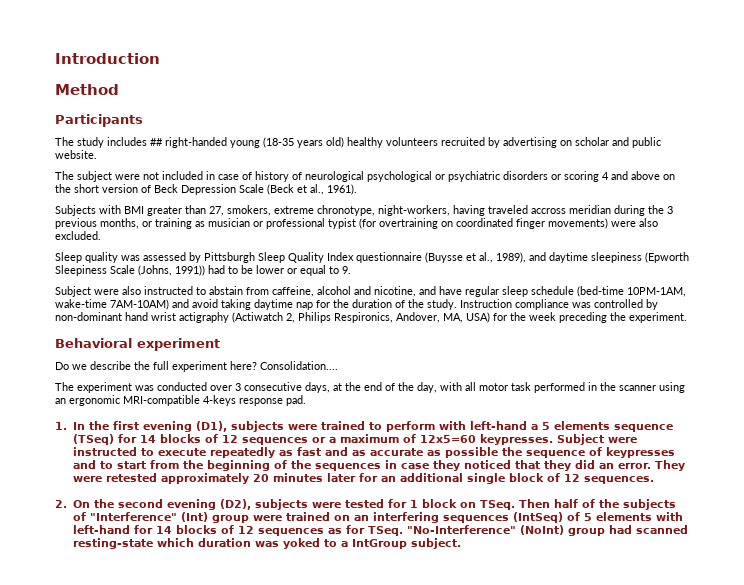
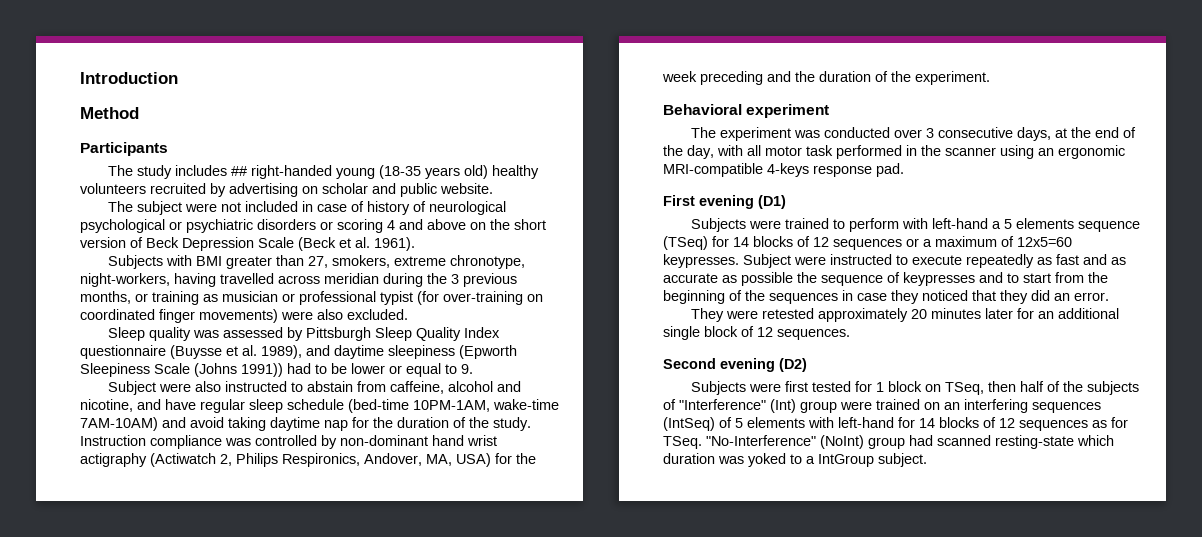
- The subject were not included in case of history of neurological psychological or psychiatric disorders or scoring 4 and above on the short version of Beck Depression Scale (Beck et al., 1961).
+ The subject were not included in case of history of neurological psychological or psychiatric disorders or scoring 4 and above on the short version of Beck Depression Scale (Beck et al. 1961).
- Subjects with BMI greater than 27, smokers, extreme chronotype, night-workers, having traveled accross meridian during the 3 previous months, or training as musician or professional typist (for overtraining on coordinated finger movements) were also excluded.
+ Subjects with BMI greater than 27, smokers, extreme chronotype, night-workers, having travelled across meridian during the 3 previous months, or training as musician or professional typist (for over-training on coordinated finger movements) were also excluded.
- Sleep quality was assessed by Pittsburgh Sleep Quality Index questionnaire (Buysse et al., 1989), and daytime sleepiness (Epworth Sleepiness Scale (Johns, 1991)) had to be lower or equal to 9.
+ Sleep quality was assessed by Pittsburgh Sleep Quality Index questionnaire (Buysse et al. 1989), and daytime sleepiness (Epworth Sleepiness Scale (Johns 1991)) had to be lower or equal to 9.
- Instruction compliance was controlled by non-dominant hand wrist actigraphy (Actiwatch 2, Philips Respironics, Andover, MA, USA) for the week preceding the experiment.
+ Instruction compliance was controlled by non-dominant hand wrist actigraphy (Actiwatch 2, Philips Respironics, Andover, MA, USA) for the week preceding and the duration of the experiment.
- Do we describe the full experiment here? Consolidation....
- 1. In the first evening (D1), subjects were trained to perform with left-hand a 5 elements sequence (TSeq) for 14 blocks of 12 sequences or a maximum of 12x5=60 keypresses.
+ First evening (D1)
+ Subjects were trained to perform with left-hand a 5 elements sequence (TSeq) for 14 blocks of 12 sequences or a maximum of 12x5=60 keypresses.
- Subject were instructed to execute repeatedly as fast and as accurate as possible the sequence of keypresses and to start from the beginning of the sequences in case they noticed that they did an error. They were retested approximately 20 minutes later for an additional single block of 12 sequences.
+ Subject were instructed to execute repeatedly as fast and as accurate as possible the sequence of keypresses and to start from the beginning of the sequences in case they noticed that they did an error.
+ They were retested approximately 20 minutes later for an additional single block of 12 sequences.
- 2. On the second evening (D2), subjects were tested for 1 block on TSeq. Then half of the subjects of "Interference" (Int) group were trained on an interfering sequences (IntSeq) of 5 elements with left-hand for 14 blocks of 12 sequences as for TSeq.
+ Second evening (D2)
+ Subjects were first tested for 1 block on TSeq, then half of the subjects of "Interference" (Int) group were trained on an interfering sequences (IntSeq) of 5 elements with left-hand for 14 blocks of 12 sequences as for TSeq.

